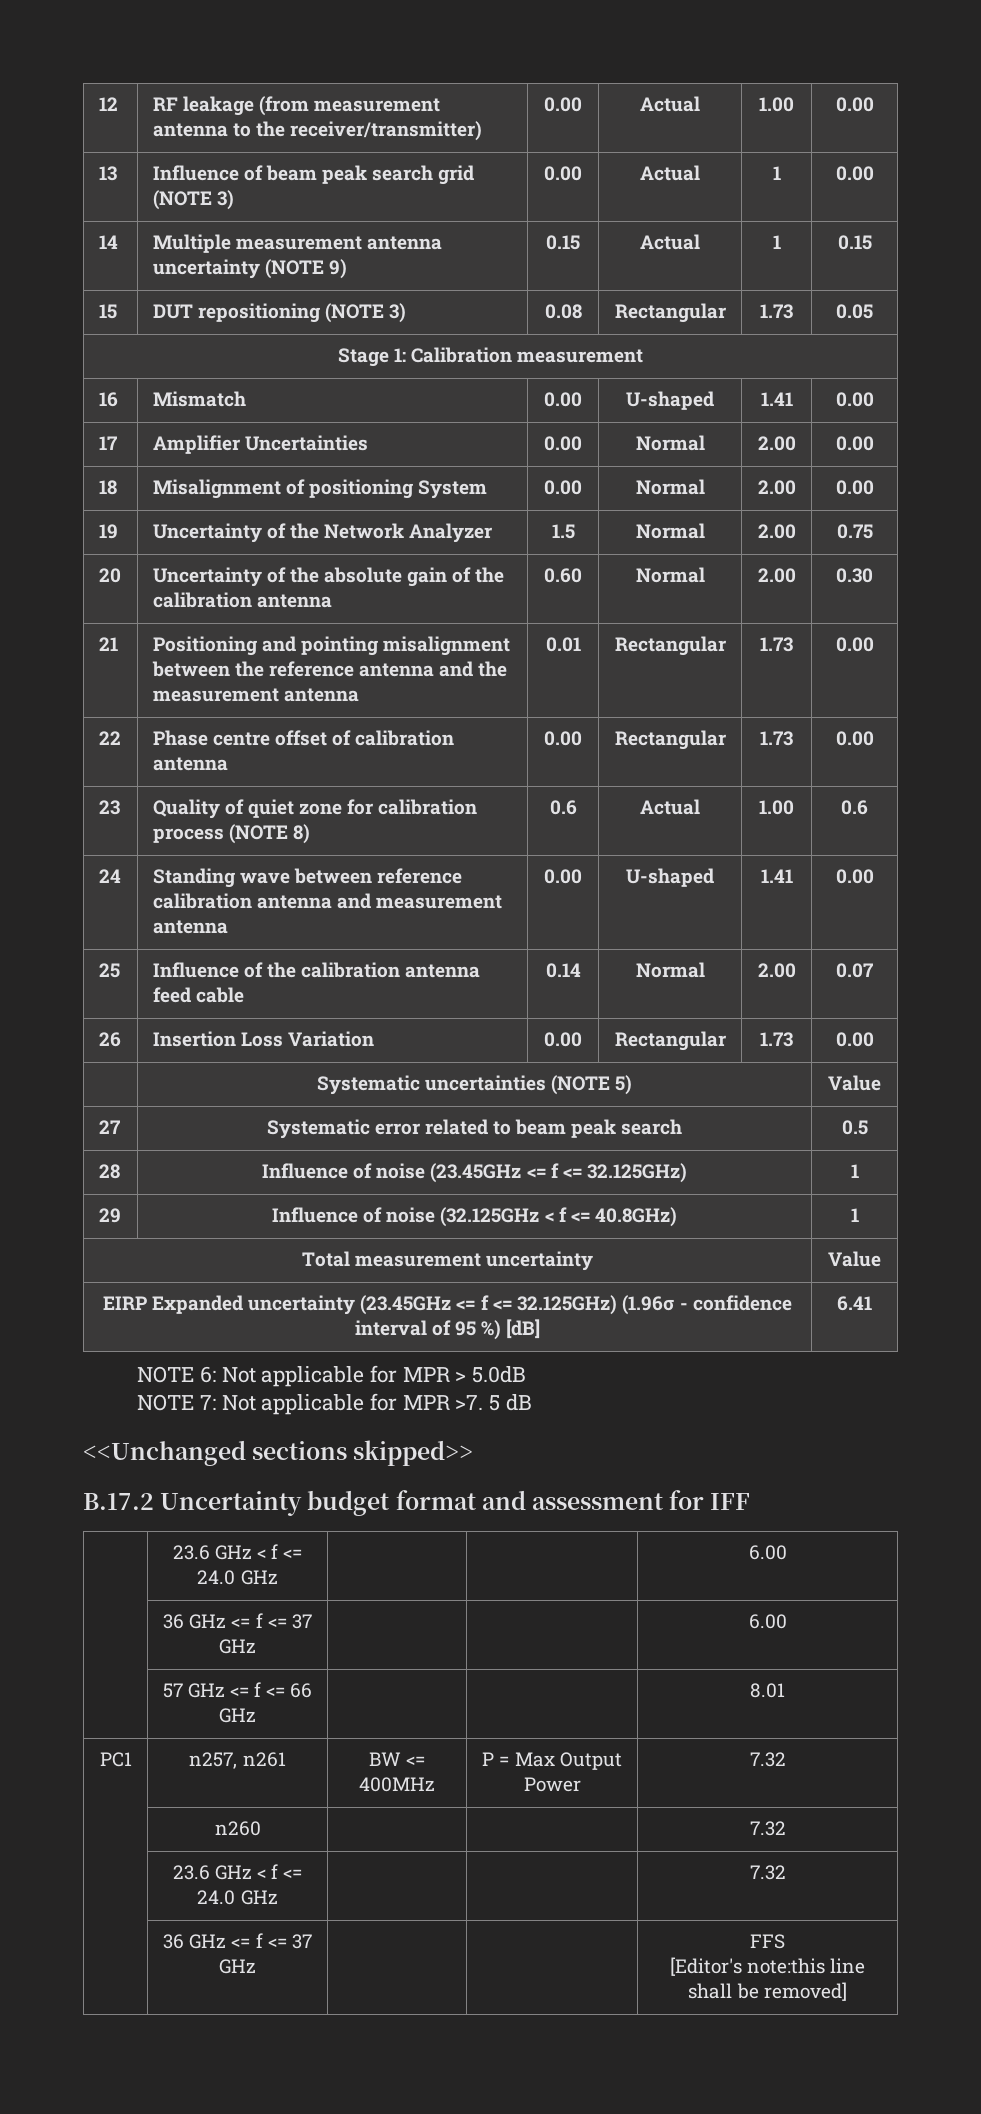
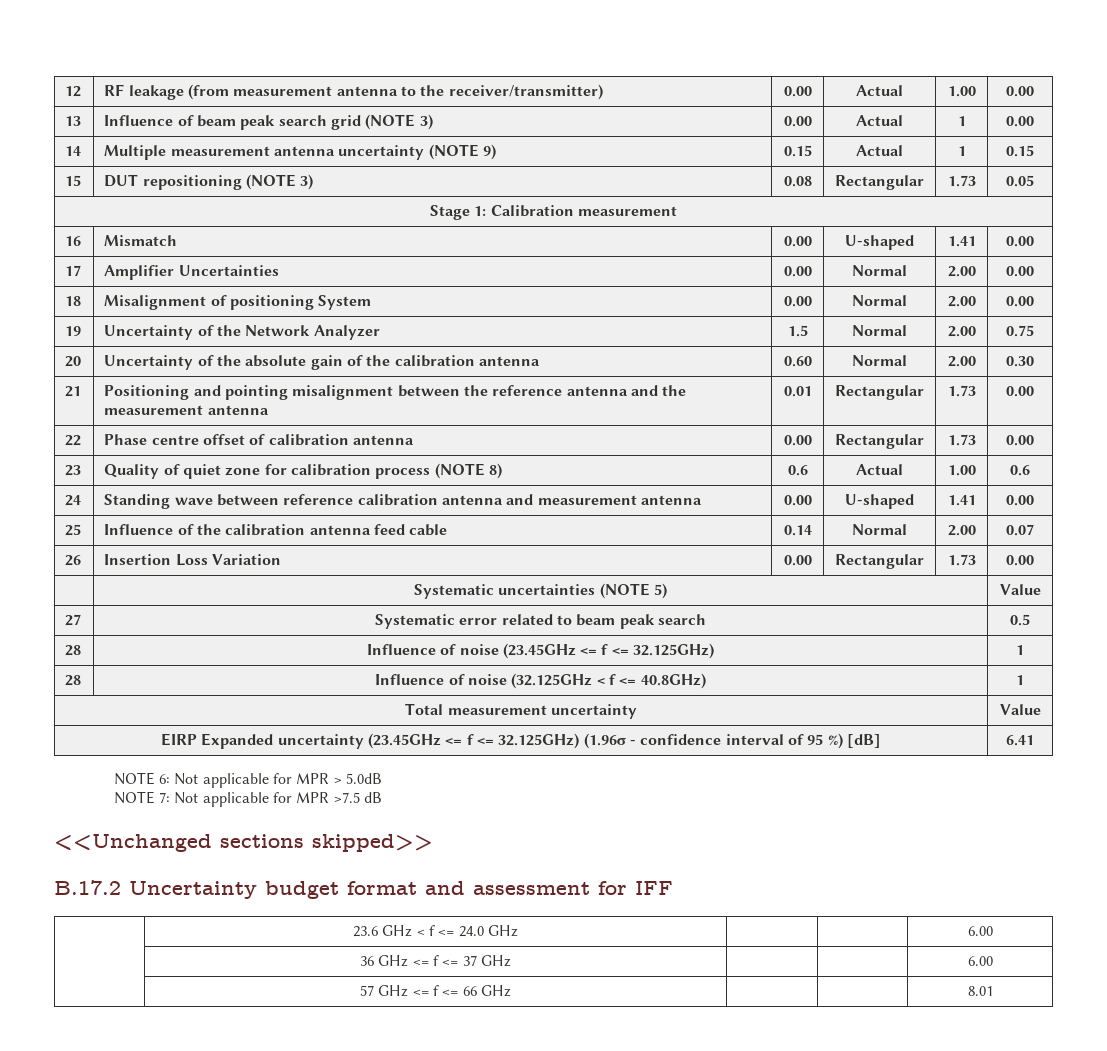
- 29 | Influence of noise (32.125GHz < f <= 40.8GHz) | 1
+ 28 | Influence of noise (32.125GHz < f <= 40.8GHz) | 1
- NOTE 7: Not applicable for MPR >7. 5 dB
+ NOTE 7: Not applicable for MPR >7.5 dB
- PC1 | n257, n261 | BW <= 400MHz | P = Max Output Power | 7.32
- | n260 | | | 7.32
- | 23.6 GHz < f <= 24.0 GHz | | | 7.32
- | 36 GHz <= f <= 37 GHz | | | FFS
- [Editor's note:this line shall be removed]

